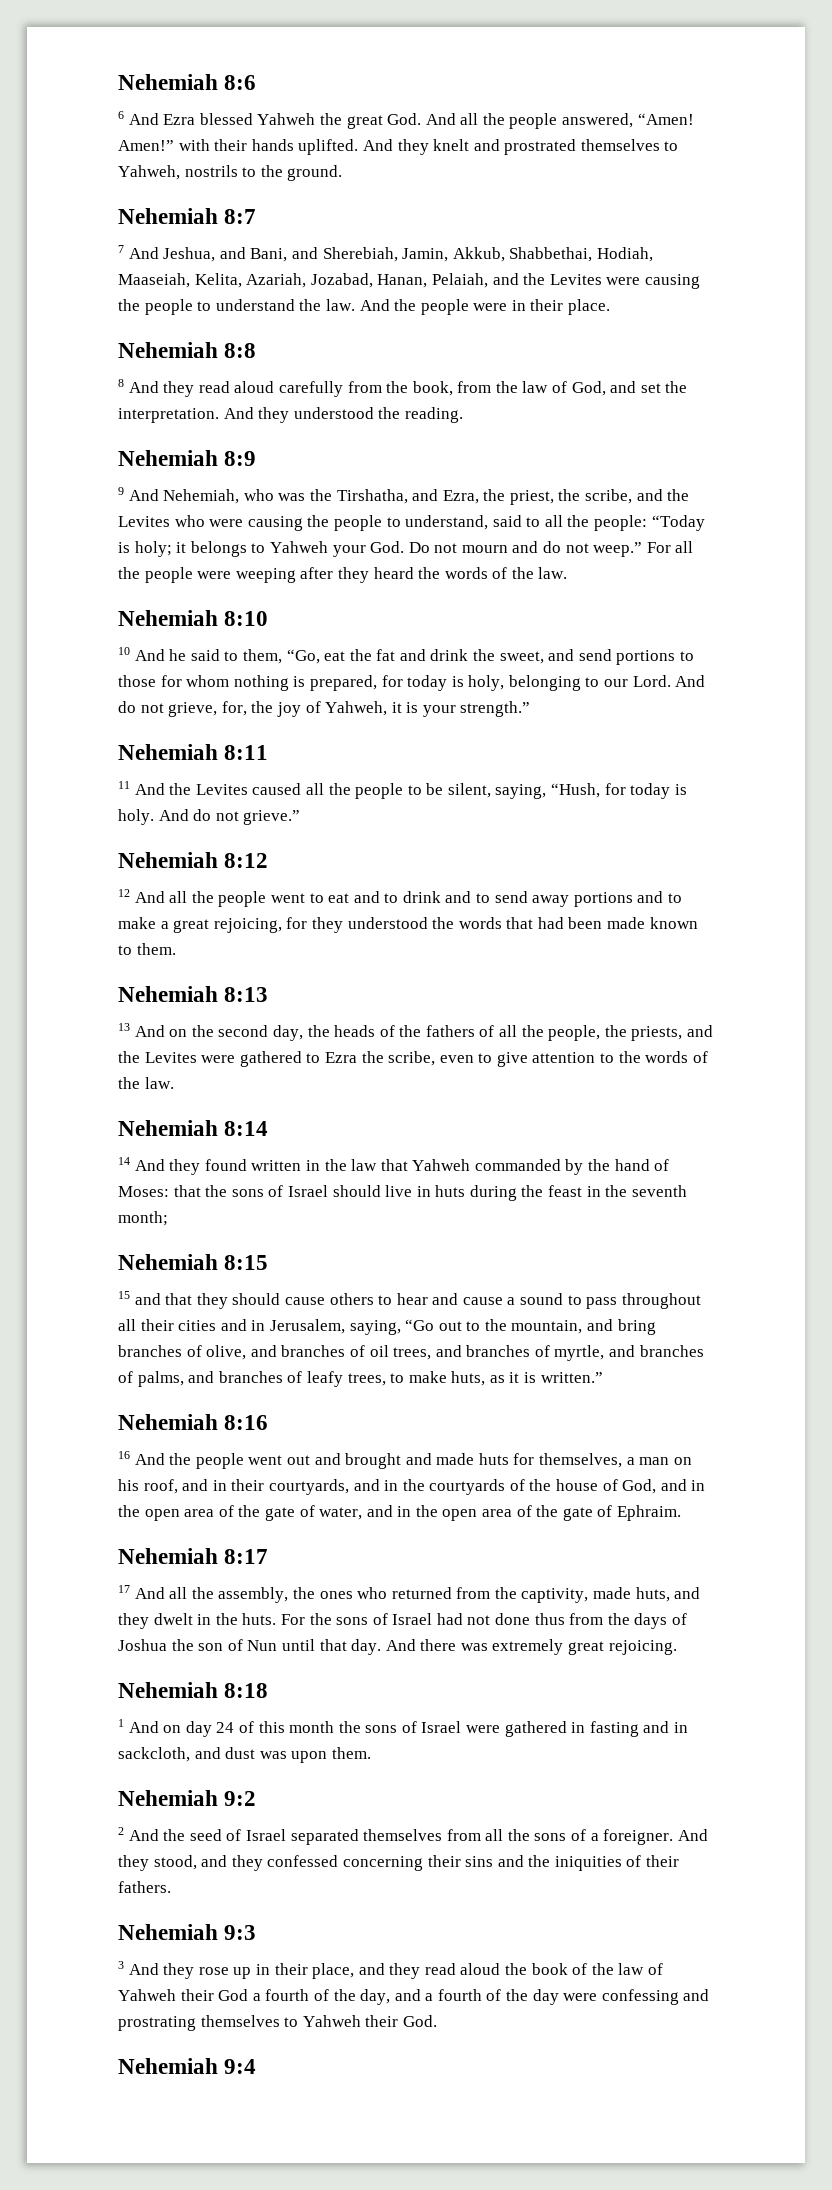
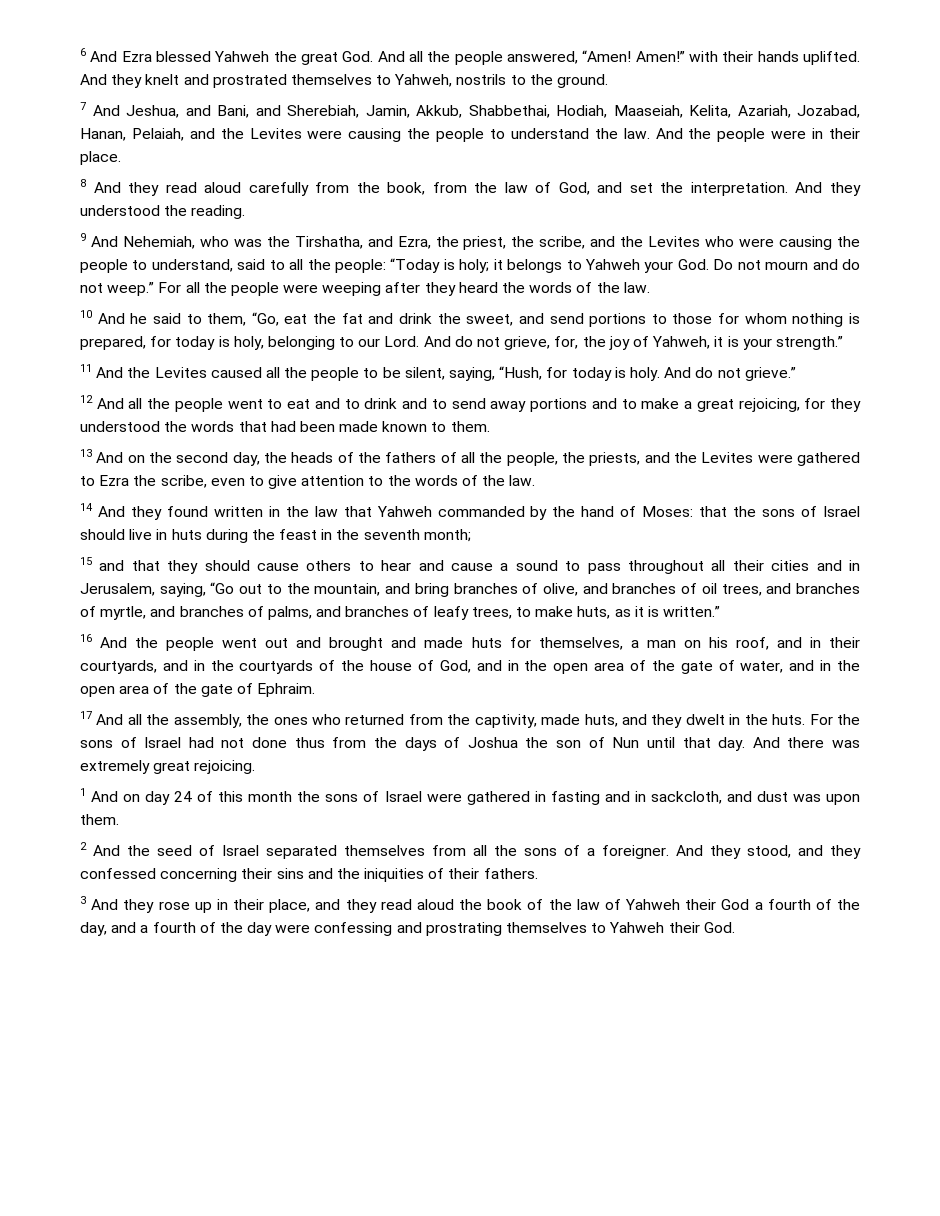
- Nehemiah 8:6
- Nehemiah 8:7
- Nehemiah 8:8
- Nehemiah 8:9
- Nehemiah 8:10
- Nehemiah 8:11
- Nehemiah 8:12
- Nehemiah 8:13
- Nehemiah 8:14
- Nehemiah 8:15
- Nehemiah 8:16
- Nehemiah 8:17
- Nehemiah 8:18
- Nehemiah 9:2
- Nehemiah 9:3
- Nehemiah 9:4

